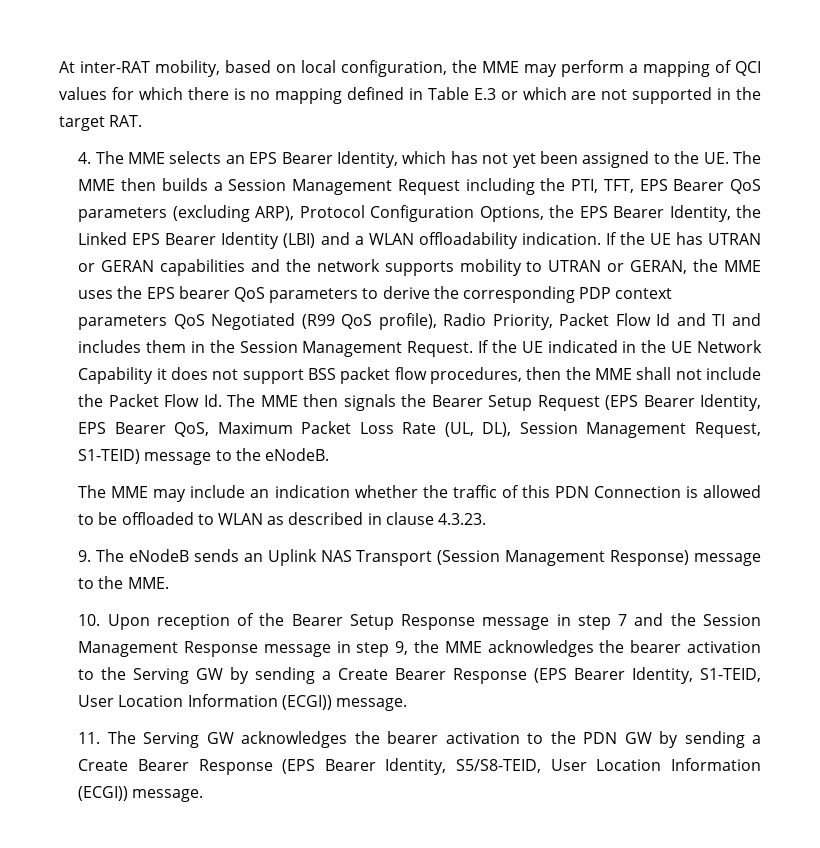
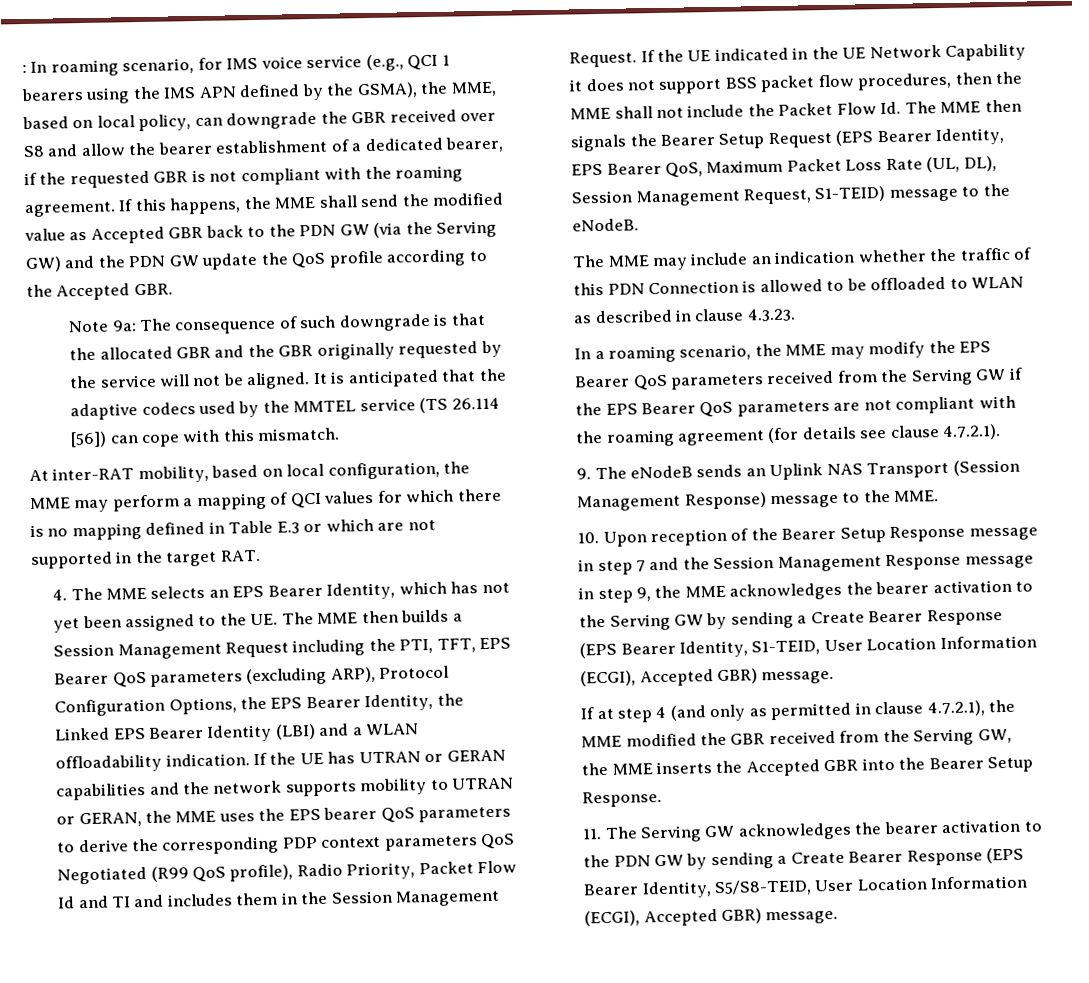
+ : In roaming scenario, for IMS voice service (e.g., QCI 1 bearers using the IMS APN defined by the GSMA), the MME, based on local policy, can downgrade the GBR received over S8 and allow the bearer establishment of a dedicated bearer, if the requested GBR is not compliant with the roaming agreement. If this happens, the MME shall send the modified value as Accepted GBR back to the PDN GW (via the Serving GW) and the PDN GW update the QoS profile according to the Accepted GBR.
+ Note 9a: The consequence of such downgrade is that the allocated GBR and the GBR originally requested by the service will not be aligned. It is anticipated that the adaptive codecs used by the MMTEL service (TS 26.114 [56]) can cope with this mismatch.
+ In a roaming scenario, the MME may modify the EPS Bearer QoS parameters received from the Serving GW if the EPS Bearer QoS parameters are not compliant with the roaming agreement (for details see clause 4.7.2.1).
- 10. Upon reception of the Bearer Setup Response message in step 7 and the Session Management Response message in step 9, the MME acknowledges the bearer activation to the Serving GW by sending a Create Bearer Response (EPS Bearer Identity, S1-TEID, User Location Information (ECGI)) message.
+ 10. Upon reception of the Bearer Setup Response message in step 7 and the Session Management Response message in step 9, the MME acknowledges the bearer activation to the Serving GW by sending a Create Bearer Response (EPS Bearer Identity, S1-TEID, User Location Information (ECGI), Accepted GBR) message.
+ If at step 4 (and only as permitted in clause 4.7.2.1), the MME modified the GBR received from the Serving GW, the MME inserts the Accepted GBR into the Bearer Setup Response.
- 11. The Serving GW acknowledges the bearer activation to the PDN GW by sending a Create Bearer Response (EPS Bearer Identity, S5/S8-TEID, User Location Information (ECGI)) message.
+ 11. The Serving GW acknowledges the bearer activation to the PDN GW by sending a Create Bearer Response (EPS Bearer Identity, S5/S8-TEID, User Location Information (ECGI), Accepted GBR) message.

